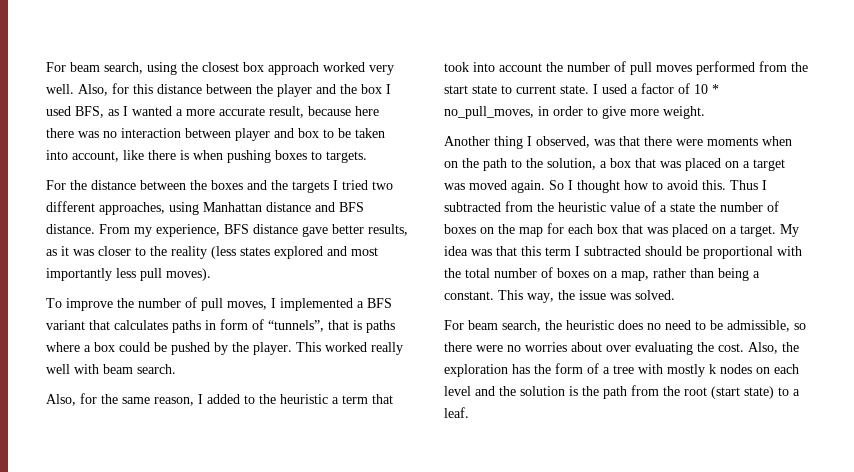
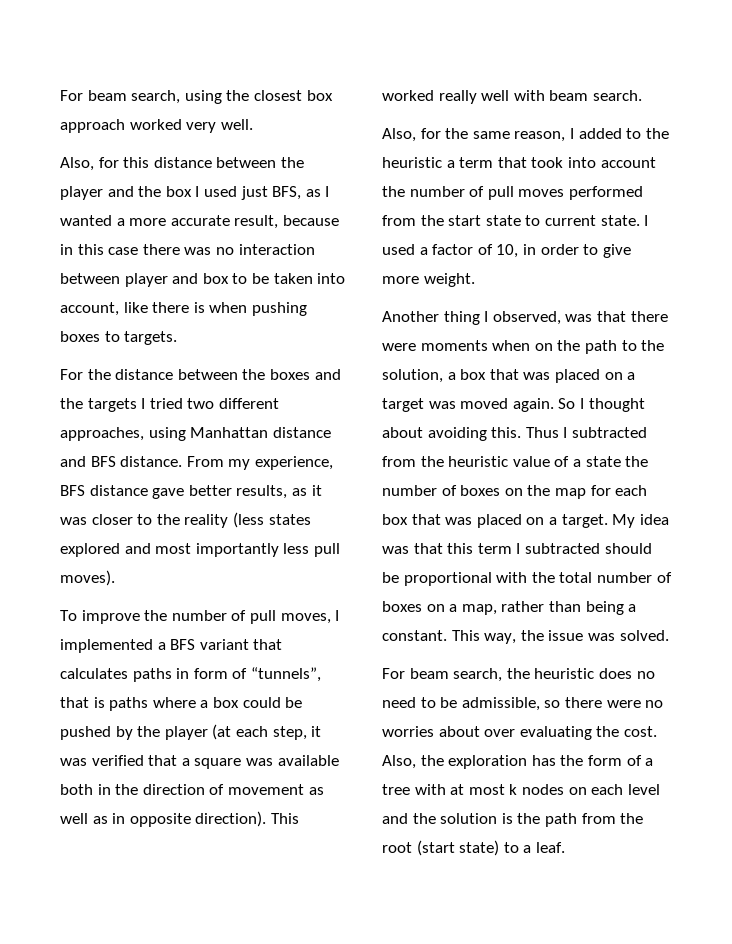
- For beam search, using the closest box approach worked very well. Also, for this distance between the player and the box I used BFS, as I wanted a more accurate result, because here there was no interaction between player and box to be taken into account, like there is when pushing boxes to targets.
+ For beam search, using the closest box approach worked very well.
+ Also, for this distance between the player and the box I used just BFS, as I wanted a more accurate result, because in this case there was no interaction between player and box to be taken into account, like there is when pushing boxes to targets.
- To improve the number of pull moves, I implemented a BFS variant that calculates paths in form of “tunnels”, that is paths where a box could be pushed by the player.
+ To improve the number of pull moves, I implemented a BFS variant that calculates paths in form of “tunnels”, that is paths where a box could be pushed by the player (at each step, it was verified that a square was available both in the direction of movement as well as in opposite direction).
- I used a factor of 10 * no_pull_moves, in order to give more weight.
+ I used a factor of 10, in order to give more weight.
- So I thought how to avoid this.
+ So I thought about avoiding this.
- Also, the exploration has the form of a tree with mostly k nodes on each level and the solution is the path from the root (start state) to a leaf.
+ Also, the exploration has the form of a tree with at most k nodes on each level and the solution is the path from the root (start state) to a leaf.

